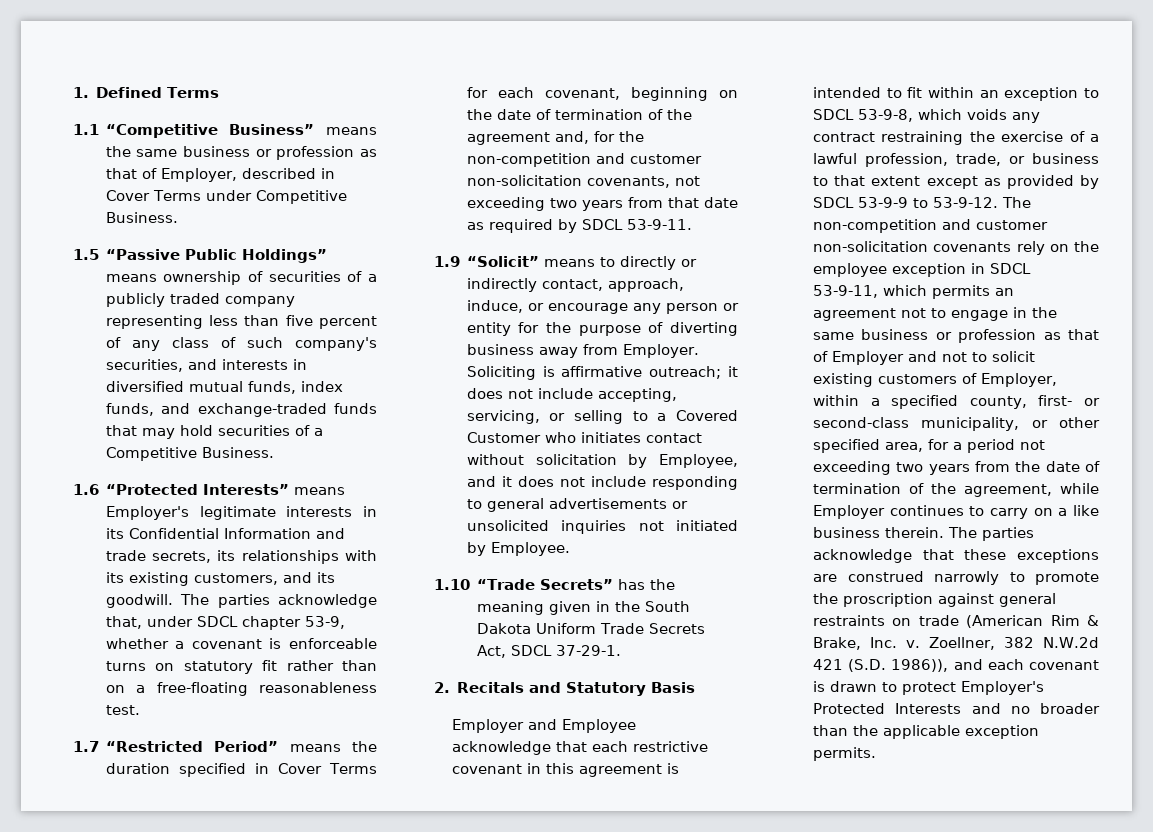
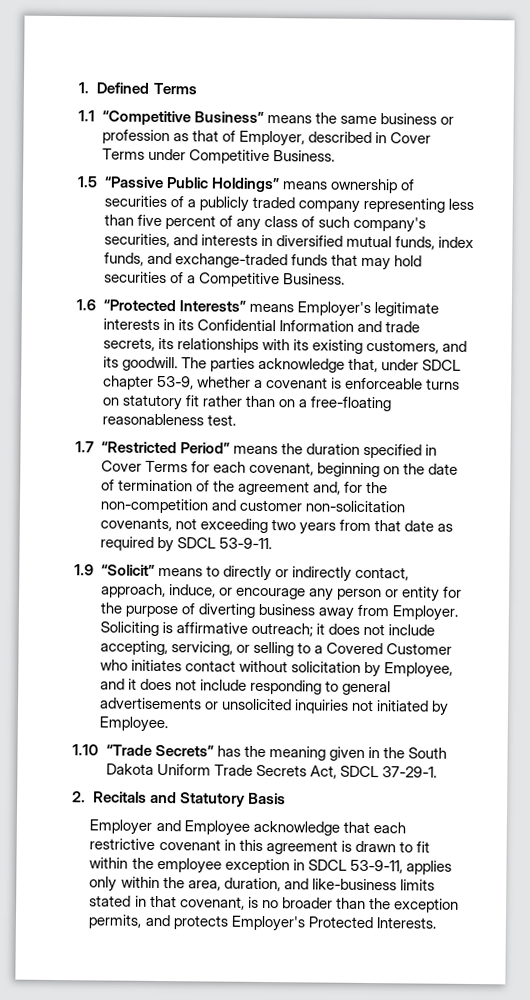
- Employer and Employee acknowledge that each restrictive covenant in this agreement is intended to fit within an exception to SDCL 53-9-8, which voids any contract restraining the exercise of a lawful profession, trade, or business to that extent except as provided by SDCL 53-9-9 to 53-9-12. The non-competition and customer non-solicitation covenants rely on the employee exception in SDCL 53-9-11, which permits an agreement not to engage in the same business or profession as that of Employer and not to solicit existing customers of Employer, within a specified county, first- or second-class municipality, or other specified area, for a period not exceeding two years from the date of termination of the agreement, while Employer continues to carry on a like business therein. The parties acknowledge that these exceptions are construed narrowly to promote the proscription against general restraints on trade (American Rim & Brake, Inc. v. Zoellner, 382 N.W.2d 421 (S.D. 1986)), and each covenant is drawn to protect Employer's Protected Interests and no broader than the applicable exception permits.
+ Employer and Employee acknowledge that each restrictive covenant in this agreement is drawn to fit within the employee exception in SDCL 53-9-11, applies only within the area, duration, and like-business limits stated in that covenant, is no broader than the exception permits, and protects Employer's Protected Interests.

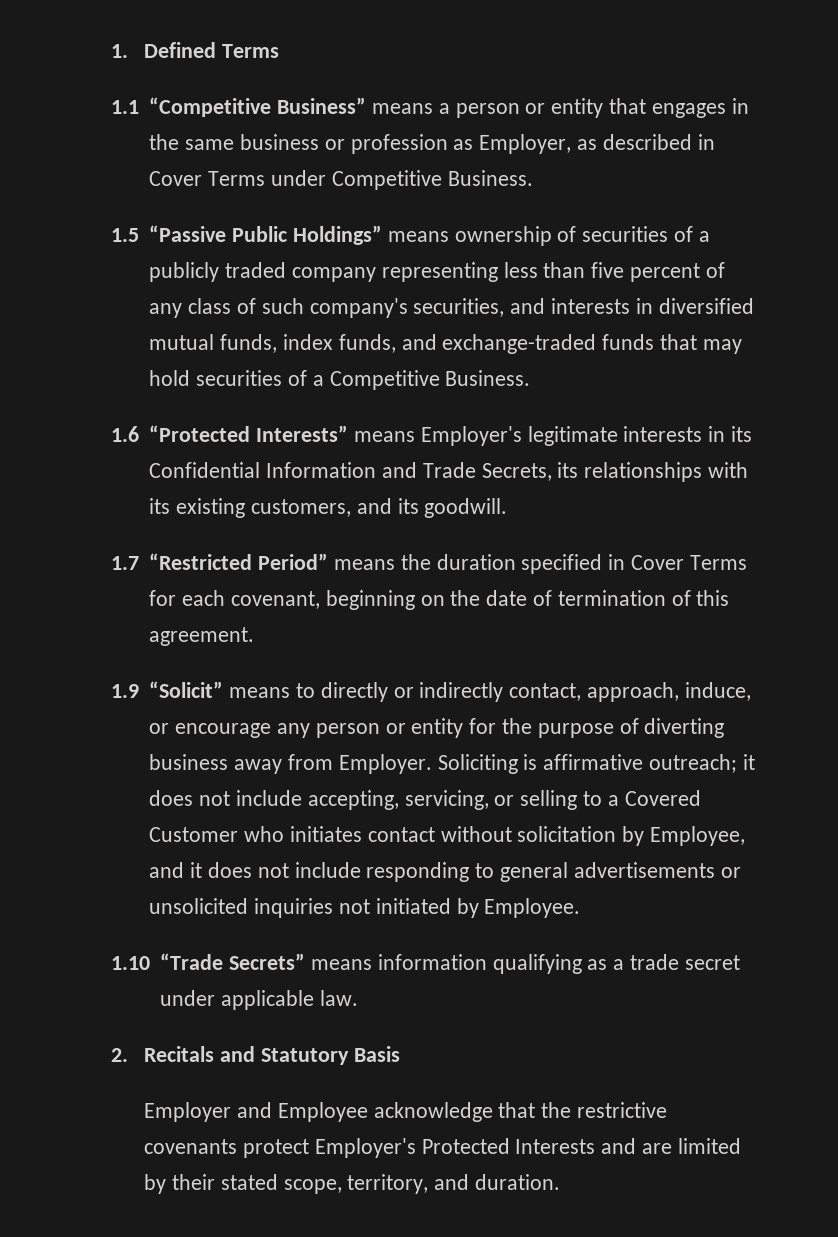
- 1.1 “Competitive Business” means the same business or profession as that of Employer, described in Cover Terms under Competitive Business.
+ 1.1 “Competitive Business” means a person or entity that engages in the same business or profession as Employer, as described in Cover Terms under Competitive Business.
- 1.6 “Protected Interests” means Employer's legitimate interests in its Confidential Information and trade secrets, its relationships with its existing customers, and its goodwill. The parties acknowledge that, under SDCL chapter 53-9, whether a covenant is enforceable turns on statutory fit rather than on a free-floating reasonableness test.
+ 1.6 “Protected Interests” means Employer's legitimate interests in its Confidential Information and Trade Secrets, its relationships with its existing customers, and its goodwill.
- 1.7 “Restricted Period” means the duration specified in Cover Terms for each covenant, beginning on the date of termination of the agreement and, for the non-competition and customer non-solicitation covenants, not exceeding two years from that date as required by SDCL 53-9-11.
+ 1.7 “Restricted Period” means the duration specified in Cover Terms for each covenant, beginning on the date of termination of this agreement.
- 1.10 “Trade Secrets” has the meaning given in the South Dakota Uniform Trade Secrets Act, SDCL 37-29-1.
+ 1.10 “Trade Secrets” means information qualifying as a trade secret under applicable law.
- Employer and Employee acknowledge that each restrictive covenant in this agreement is drawn to fit within the employee exception in SDCL 53-9-11, applies only within the area, duration, and like-business limits stated in that covenant, is no broader than the exception permits, and protects Employer's Protected Interests.
+ Employer and Employee acknowledge that the restrictive covenants protect Employer's Protected Interests and are limited by their stated scope, territory, and duration.

